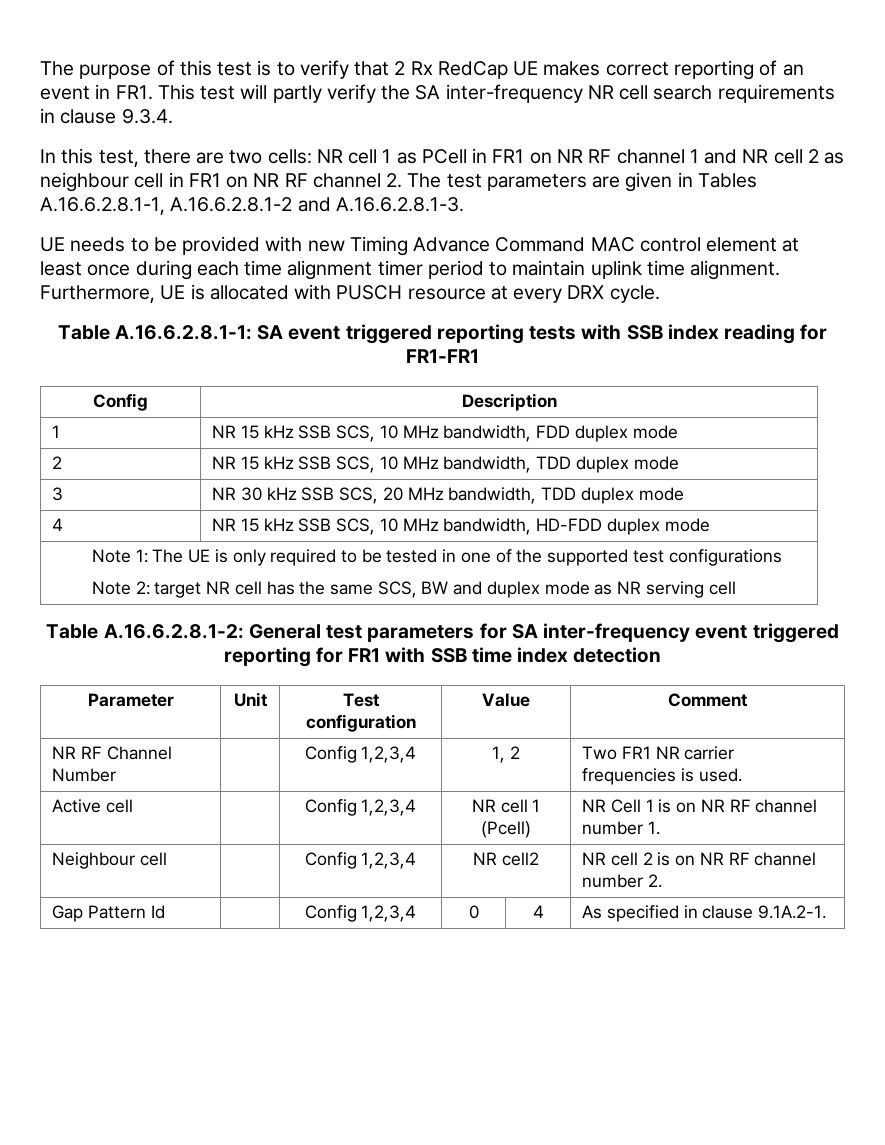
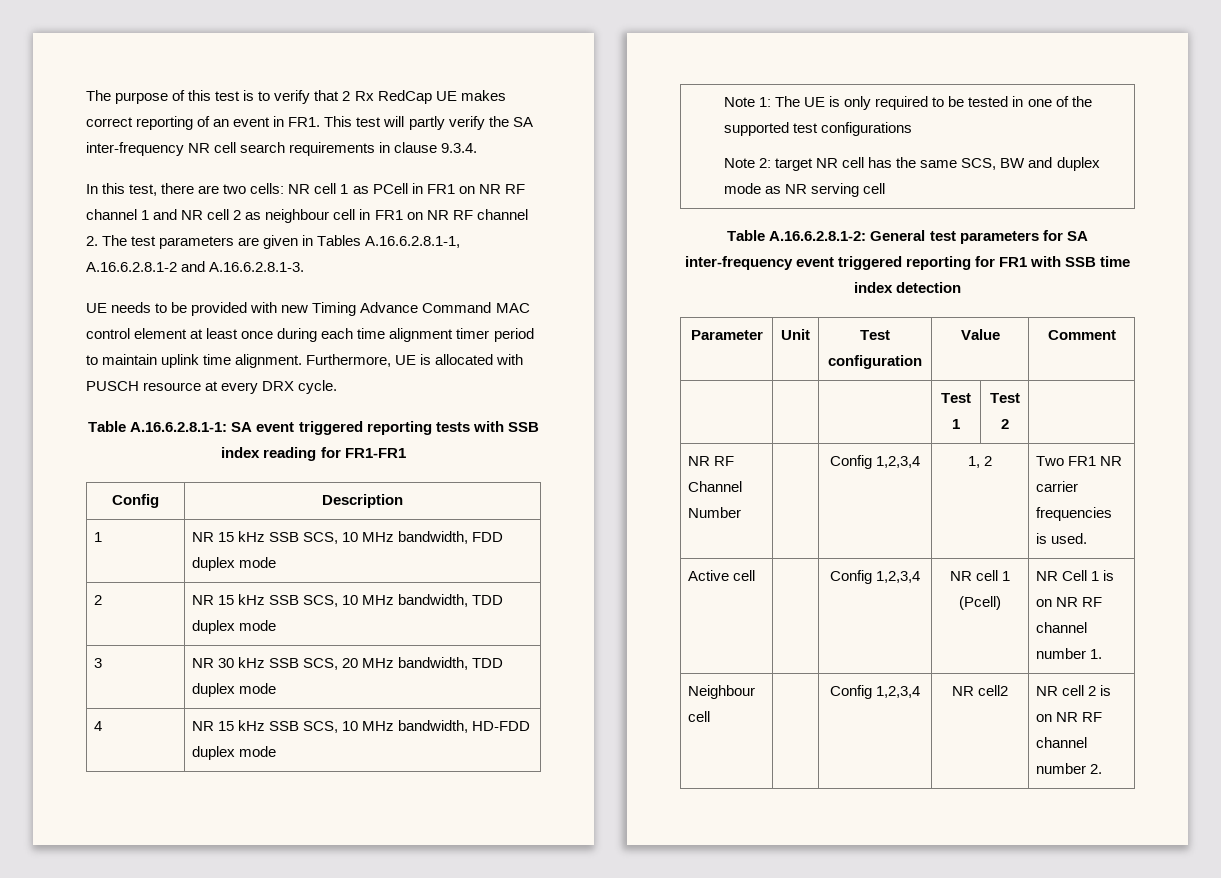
+ | | | Test 1 | Test 2 |
- Gap Pattern Id | | Config 1,2,3,4 | 0 | 4 | As specified in clause 9.1A.2-1.

